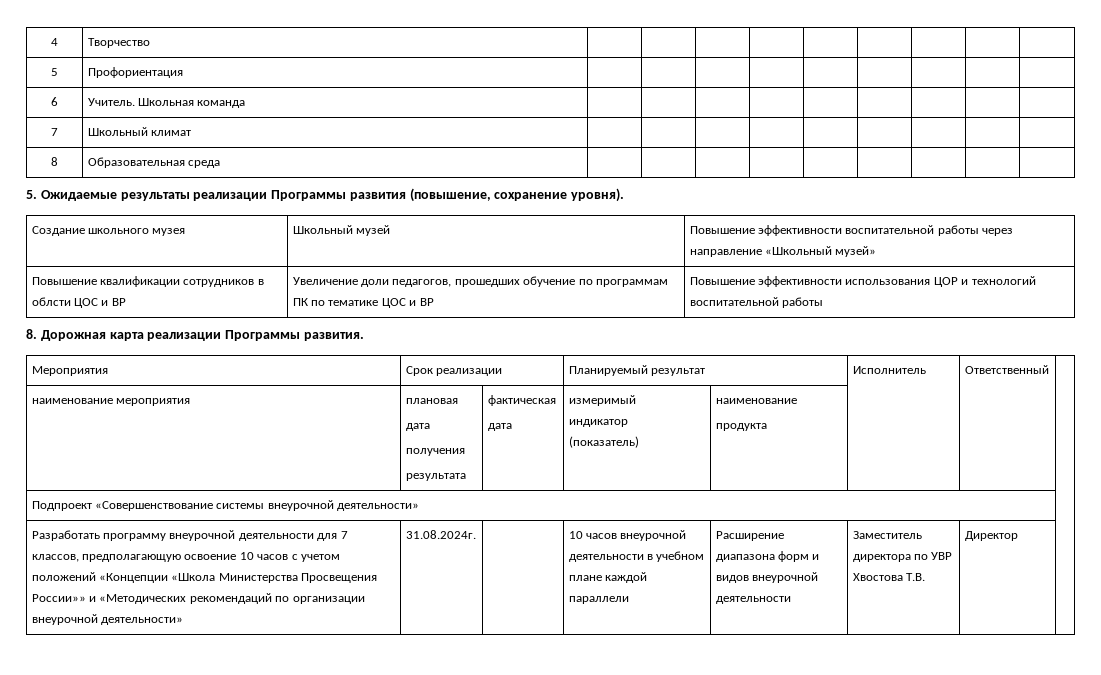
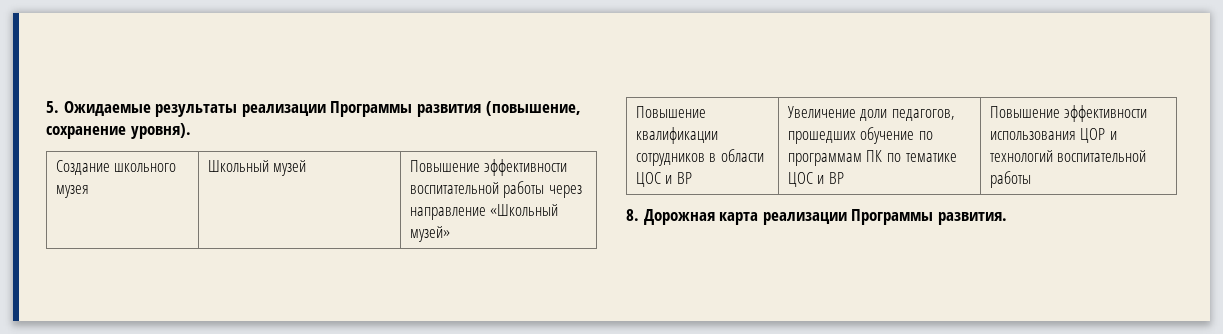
- 4 | Творчество | | | | | | | | |
- 5 | Профориентация | | | | | | | | |
- 6 | Учитель. Школьная команда | | | | | | | | |
- 7 | Школьный климат | | | | | | | | |
- 8 | Образовательная среда | | | | | | | | |
- Повышение квалификации сотрудников в облсти ЦОС и ВР | Увеличение доли педагогов, прошедших обучение по программам ПК по тематике ЦОС и ВР | Повышение эффективности использования ЦОР и технологий воспитательной работы
+ Повышение квалификации сотрудников в области ЦОС и ВР | Увеличение доли педагогов, прошедших обучение по программам ПК по тематике ЦОС и ВР | Повышение эффективности использования ЦОР и технологий воспитательной работы
- Мероприятия | Срок реализации | Планируемый результат | Исполнитель | Ответственный |
- наименование мероприятия | плановая
- дата
- получения
- результата | фактическая
- дата | измеримый
- индикатор
- (показатель) | наименование
- продукта | | |
- Подпроект «Совершенствование системы внеурочной деятельности» |
- Разработать программу внеурочной деятельности для 7 классов, предполагающую освоение 10 часов с учетом положений «Концепции «Школа Министерства Просвещения России»» и «Методических рекомендаций по организации внеурочной деятельности» | 31.08.2024г. | | 10 часов внеурочной деятельности в учебном плане каждой параллели | Расширение диапазона форм и видов внеурочной деятельности | Заместитель директора по УВР Хвостова Т.В. | Директор

